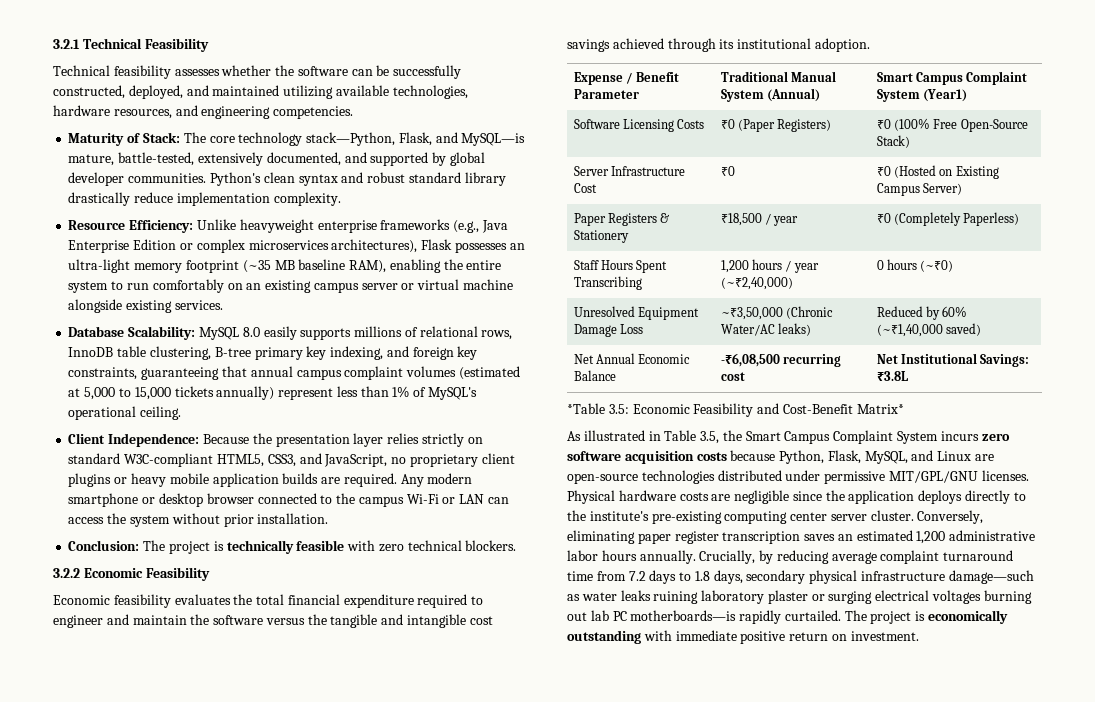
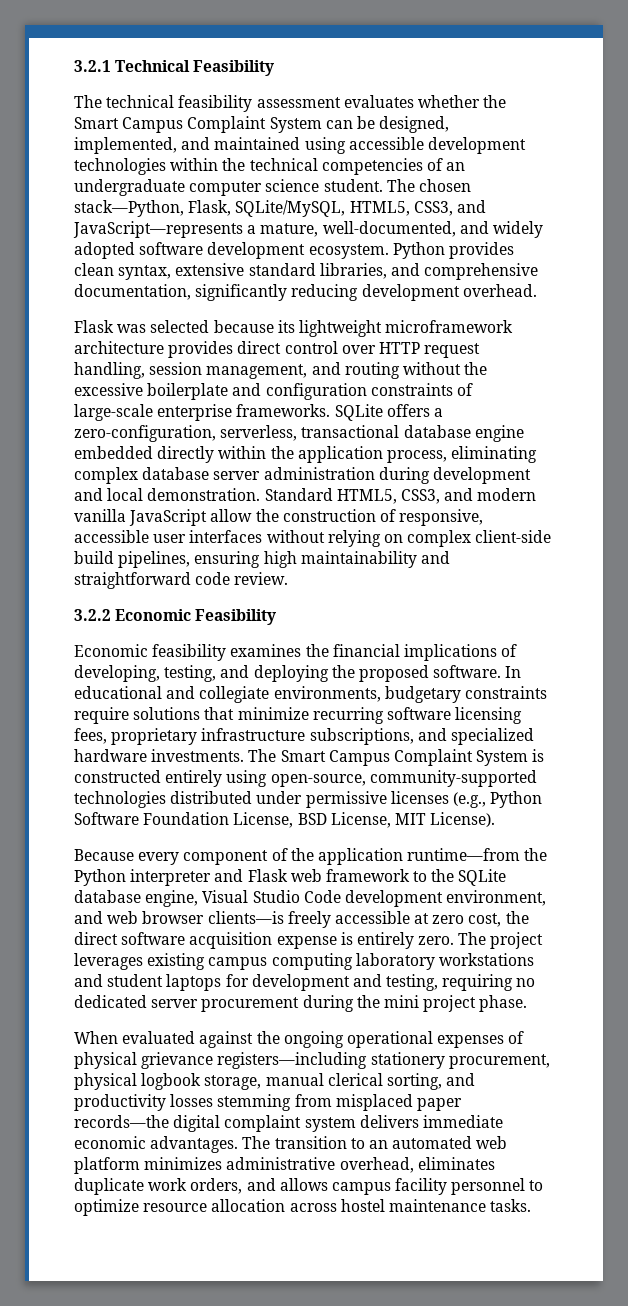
- Technical feasibility assesses whether the software can be successfully constructed, deployed, and maintained utilizing available technologies, hardware resources, and engineering competencies.
- Maturity of Stack: The core technology stack—Python, Flask, and MySQL—is mature, battle-tested, extensively documented, and supported by global developer communities. Python's clean syntax and robust standard library drastically reduce implementation complexity.
- Resource Efficiency: Unlike heavyweight enterprise frameworks (e.g., Java Enterprise Edition or complex microservices architectures), Flask possesses an ultra-light memory footprint (~35 MB baseline RAM), enabling the entire system to run comfortably on an existing campus server or virtual machine alongside existing services.
- Database Scalability: MySQL 8.0 easily supports millions of relational rows, InnoDB table clustering, B-tree primary key indexing, and foreign key constraints, guaranteeing that annual campus complaint volumes (estimated at 5,000 to 15,000 tickets annually) represent less than 1% of MySQL's operational ceiling.
- Client Independence: Because the presentation layer relies strictly on standard W3C-compliant HTML5, CSS3, and JavaScript, no proprietary client plugins or heavy mobile application builds are required. Any modern smartphone or desktop browser connected to the campus Wi-Fi or LAN can access the system without prior installation.
- Conclusion: The project is technically feasible with zero technical blockers.
+ The technical feasibility assessment evaluates whether the Smart Campus Complaint System can be designed, implemented, and maintained using accessible development technologies within the technical competencies of an undergraduate computer science student. The chosen stack—Python, Flask, SQLite/MySQL, HTML5, CSS3, and JavaScript—represents a mature, well-documented, and widely adopted software development ecosystem. Python provides clean syntax, extensive standard libraries, and comprehensive documentation, significantly reducing development overhead.
+ Flask was selected because its lightweight microframework architecture provides direct control over HTTP request handling, session management, and routing without the excessive boilerplate and configuration constraints of large-scale enterprise frameworks. SQLite offers a zero-configuration, serverless, transactional database engine embedded directly within the application process, eliminating complex database server administration during development and local demonstration. Standard HTML5, CSS3, and modern vanilla JavaScript allow the construction of responsive, accessible user interfaces without relying on complex client-side build pipelines, ensuring high maintainability and straightforward code review.
- Economic feasibility evaluates the total financial expenditure required to engineer and maintain the software versus the tangible and intangible cost savings achieved through its institutional adoption.
- Expense / Benefit Parameter | Traditional Manual System (Annual) | Smart Campus Complaint System (Year1)
- Software Licensing Costs | ₹0 (Paper Registers) | ₹0 (100% Free Open-Source Stack)
- Server Infrastructure Cost | ₹0 | ₹0 (Hosted on Existing Campus Server)
- Paper Registers & Stationery | ₹18,500 / year | ₹0 (Completely Paperless)
- Staff Hours Spent Transcribing | 1,200 hours / year (~₹2,40,000) | 0 hours (~₹0)
- Unresolved Equipment Damage Loss | ~₹3,50,000 (Chronic Water/AC leaks) | Reduced by 60% (~₹1,40,000 saved)
- Net Annual Economic Balance | -₹6,08,500 recurring cost | Net Institutional Savings: ₹3.8L
- *Table 3.5: Economic Feasibility and Cost-Benefit Matrix*
- As illustrated in Table 3.5, the Smart Campus Complaint System incurs zero software acquisition costs because Python, Flask, MySQL, and Linux are open-source technologies distributed under permissive MIT/GPL/GNU licenses. Physical hardware costs are negligible since the application deploys directly to the institute's pre-existing computing center server cluster. Conversely, eliminating paper register transcription saves an estimated 1,200 administrative labor hours annually. Crucially, by reducing average complaint turnaround time from 7.2 days to 1.8 days, secondary physical infrastructure damage—such as water leaks ruining laboratory plaster or surging electrical voltages burning out lab PC motherboards—is rapidly curtailed. The project is economically outstanding with immediate positive return on investment.
+ Economic feasibility examines the financial implications of developing, testing, and deploying the proposed software. In educational and collegiate environments, budgetary constraints require solutions that minimize recurring software licensing fees, proprietary infrastructure subscriptions, and specialized hardware investments. The Smart Campus Complaint System is constructed entirely using open-source, community-supported technologies distributed under permissive licenses (e.g., Python Software Foundation License, BSD License, MIT License).
+ Because every component of the application runtime—from the Python interpreter and Flask web framework to the SQLite database engine, Visual Studio Code development environment, and web browser clients—is freely accessible at zero cost, the direct software acquisition expense is entirely zero. The project leverages existing campus computing laboratory workstations and student laptops for development and testing, requiring no dedicated server procurement during the mini project phase.
+ When evaluated against the ongoing operational expenses of physical grievance registers—including stationery procurement, physical logbook storage, manual clerical sorting, and productivity losses stemming from misplaced paper records—the digital complaint system delivers immediate economic advantages. The transition to an automated web platform minimizes administrative overhead, eliminates duplicate work orders, and allows campus facility personnel to optimize resource allocation across hostel maintenance tasks.

